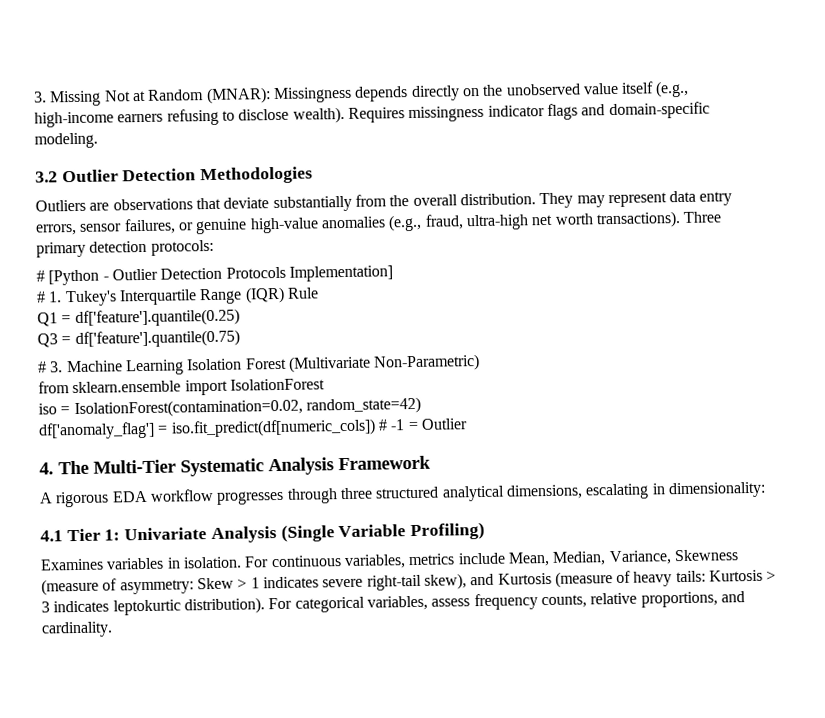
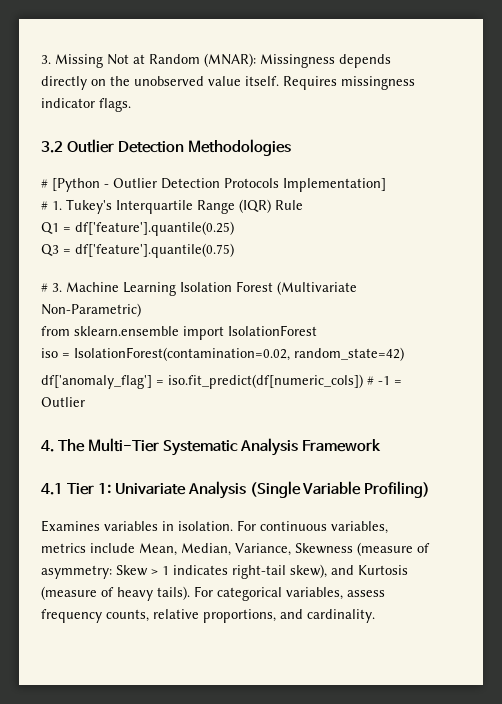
- 3. Missing Not at Random (MNAR): Missingness depends directly on the unobserved value itself (e.g., high-income earners refusing to disclose wealth). Requires missingness indicator flags and domain-specific modeling.
+ 3. Missing Not at Random (MNAR): Missingness depends directly on the unobserved value itself. Requires missingness indicator flags.
  3.2 Outlier Detection Methodologies
- Outliers are observations that deviate substantially from the overall distribution. They may represent data entry errors, sensor failures, or genuine high-value anomalies (e.g., fraud, ultra-high net worth transactions). Three primary detection protocols:
- A rigorous EDA workflow progresses through three structured analytical dimensions, escalating in dimensionality:
- For continuous variables, metrics include Mean, Median, Variance, Skewness (measure of asymmetry: Skew > 1 indicates severe right-tail skew), and Kurtosis (measure of heavy tails: Kurtosis > 3 indicates leptokurtic distribution).
+ For continuous variables, metrics include Mean, Median, Variance, Skewness (measure of asymmetry: Skew > 1 indicates right-tail skew), and Kurtosis (measure of heavy tails).

